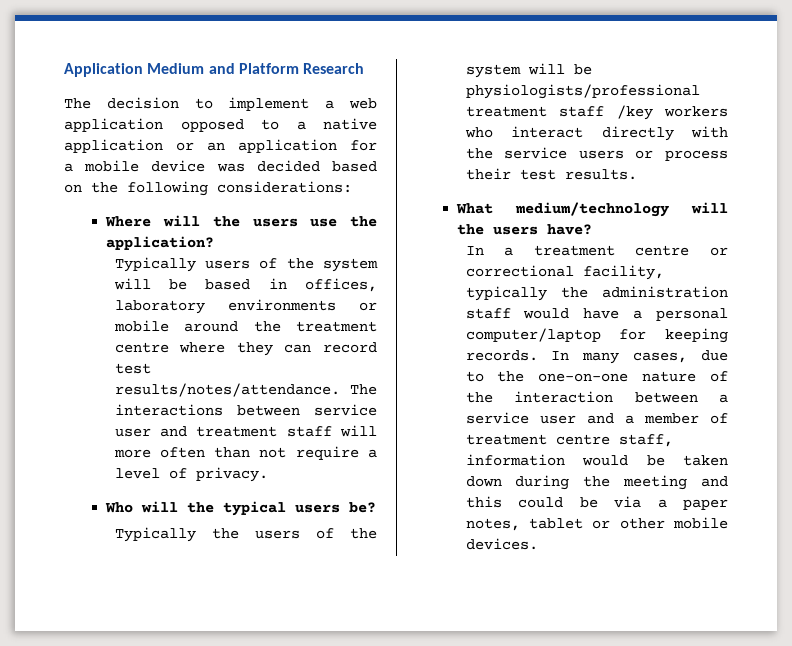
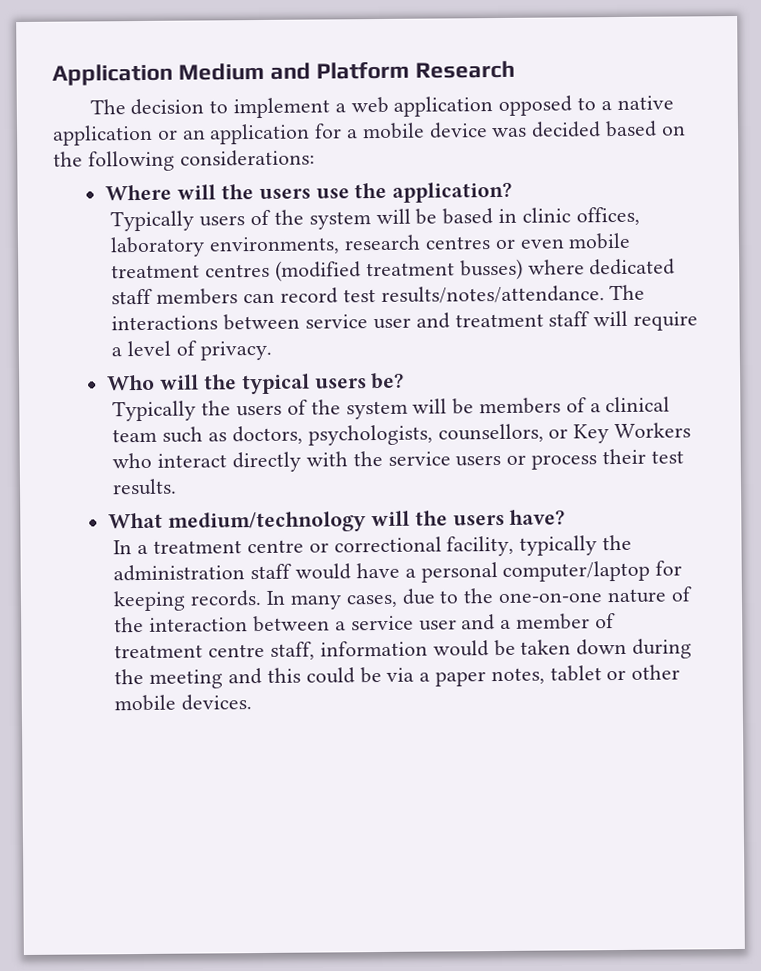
- Typically users of the system will be based in offices, laboratory environments or mobile around the treatment centre where they can record test results/notes/attendance.
+ Typically users of the system will be based in clinic offices, laboratory environments, research centres or even mobile treatment centres (modified treatment busses) where dedicated staff members can record test results/notes/attendance.
- The interactions between service user and treatment staff will more often than not require a level of privacy.
+ The interactions between service user and treatment staff will require a level of privacy.
- Typically the users of the system will be physiologists/professional treatment staff /key workers who interact directly with the service users or process their test results.
+ Typically the users of the system will be members of a clinical team such as doctors, psychologists, counsellors, or Key Workers who interact directly with the service users or process their test results.

